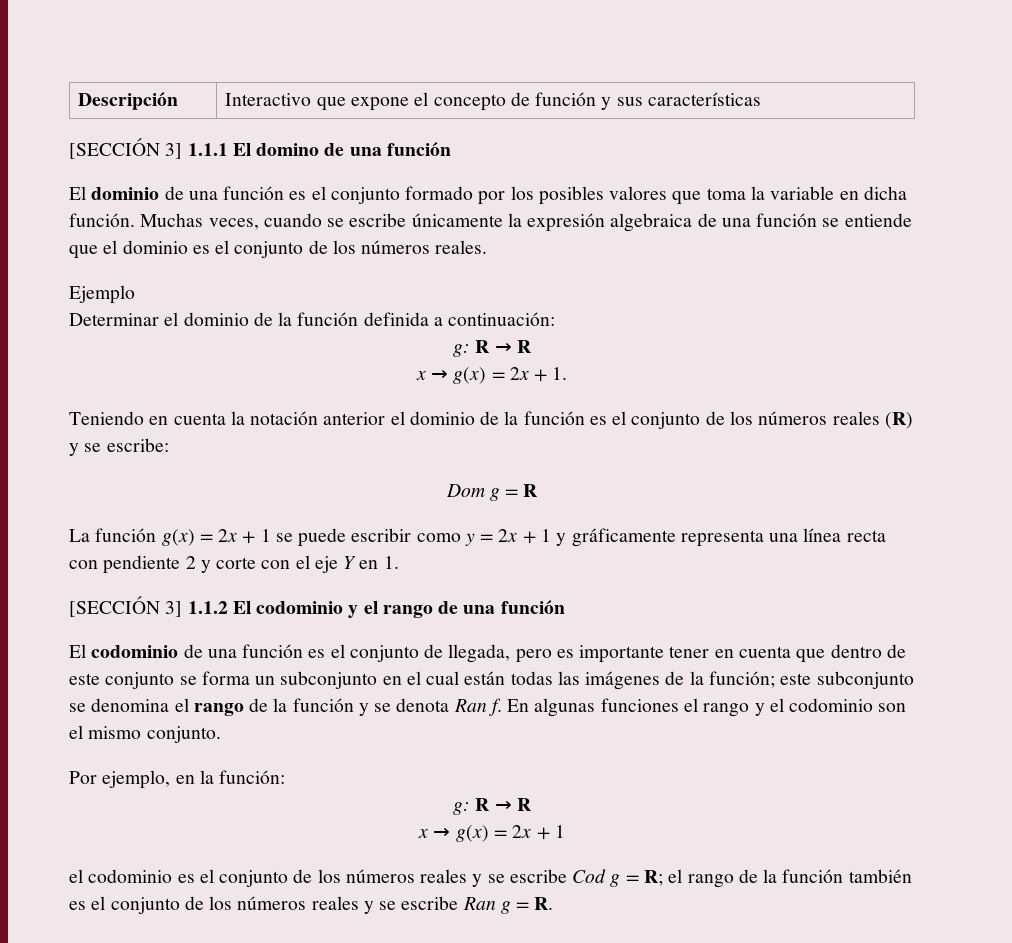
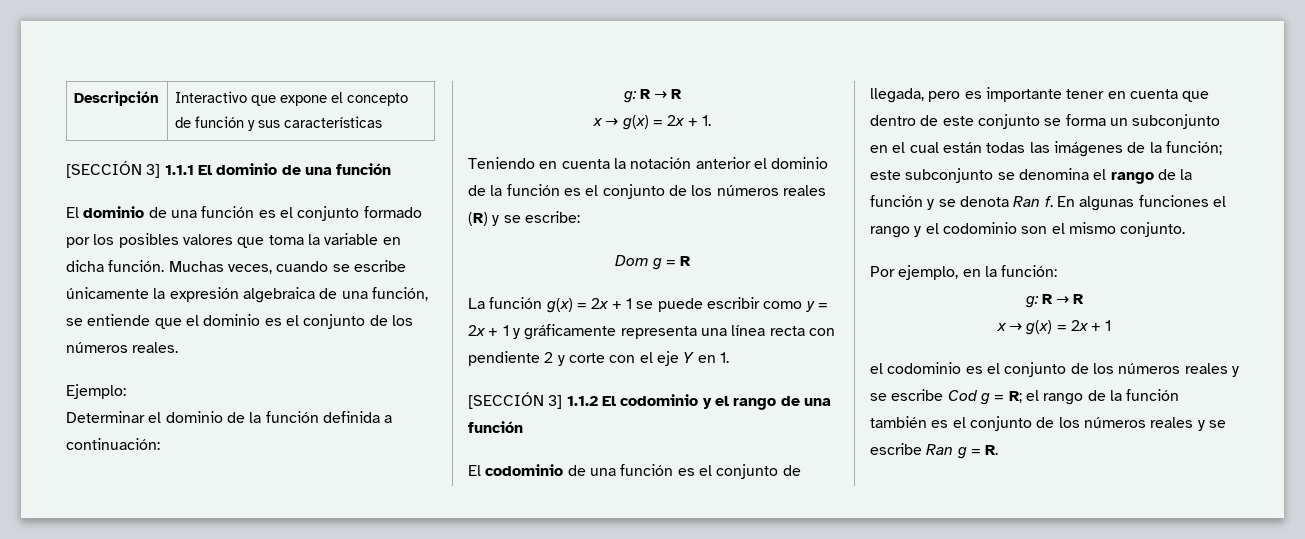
- [SECCIÓN 3] 1.1.1 El domino de una función
+ [SECCIÓN 3] 1.1.1 El dominio de una función
- Muchas veces, cuando se escribe únicamente la expresión algebraica de una función se entiende que el dominio es el conjunto de los números reales.
+ Muchas veces, cuando se escribe únicamente la expresión algebraica de una función, se entiende que el dominio es el conjunto de los números reales.
- Ejemplo
+ Ejemplo:

